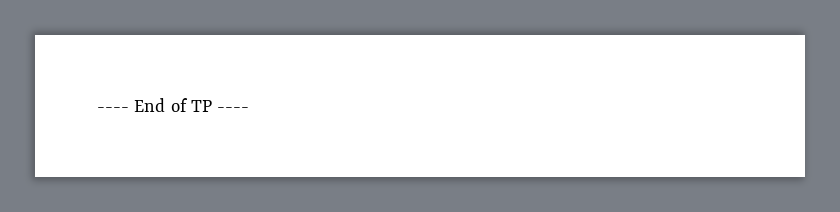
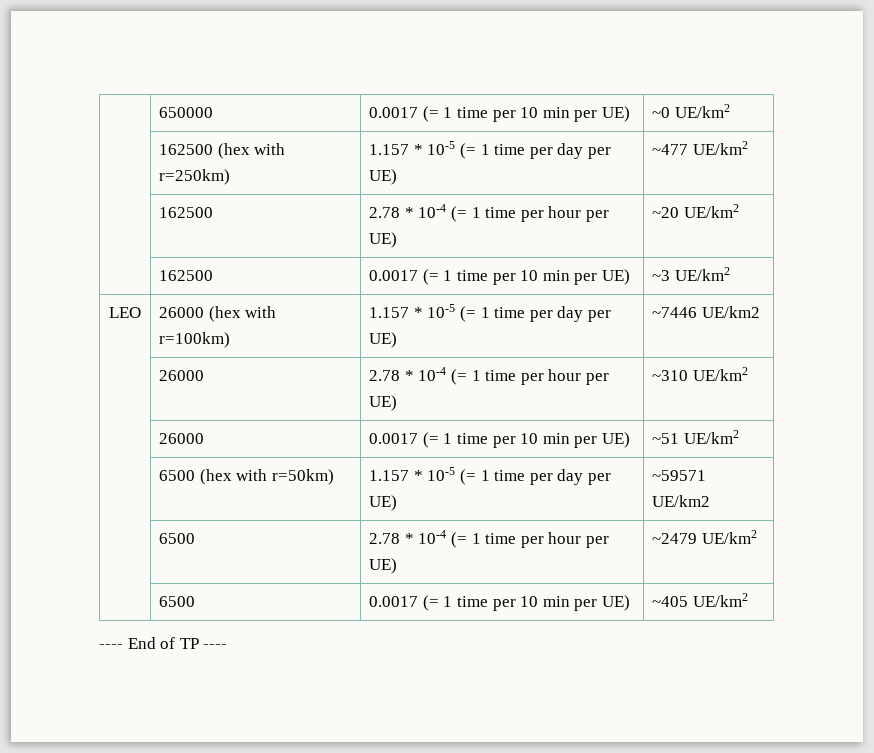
+ | 650000 | 0.0017 (= 1 time per 10 min per UE) | ~0 UE/km2
+ | 162500 (hex with r=250km) | 1.157 * 10-5 (= 1 time per day per UE) | ~477 UE/km2
+ | 162500 | 2.78 * 10-4 (= 1 time per hour per UE) | ~20 UE/km2
+ | 162500 | 0.0017 (= 1 time per 10 min per UE) | ~3 UE/km2
+ LEO | 26000 (hex with r=100km) | 1.157 * 10-5 (= 1 time per day per UE) | ~7446 UE/km2
+ | 26000 | 2.78 * 10-4 (= 1 time per hour per UE) | ~310 UE/km2
+ | 26000 | 0.0017 (= 1 time per 10 min per UE) | ~51 UE/km2
+ | 6500 (hex with r=50km) | 1.157 * 10-5 (= 1 time per day per UE) | ~59571 UE/km2
+ | 6500 | 2.78 * 10-4 (= 1 time per hour per UE) | ~2479 UE/km2
+ | 6500 | 0.0017 (= 1 time per 10 min per UE) | ~405 UE/km2

